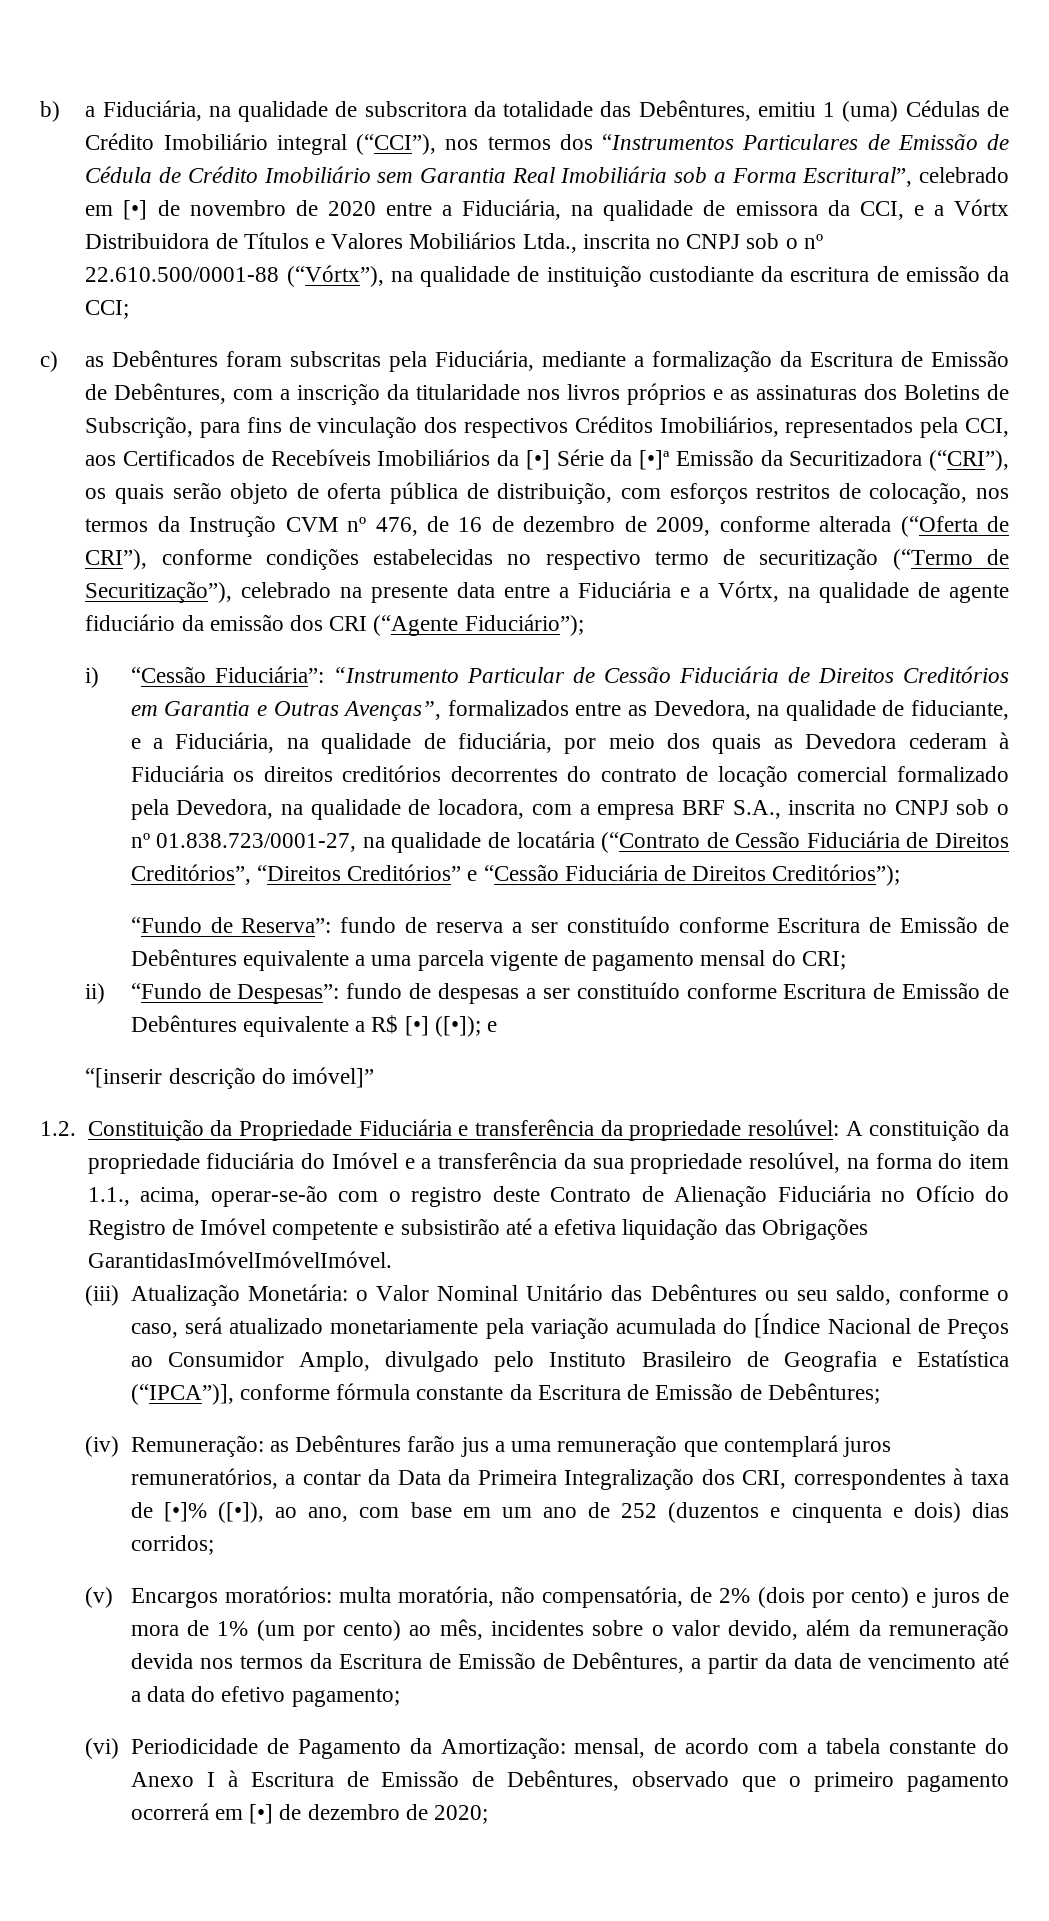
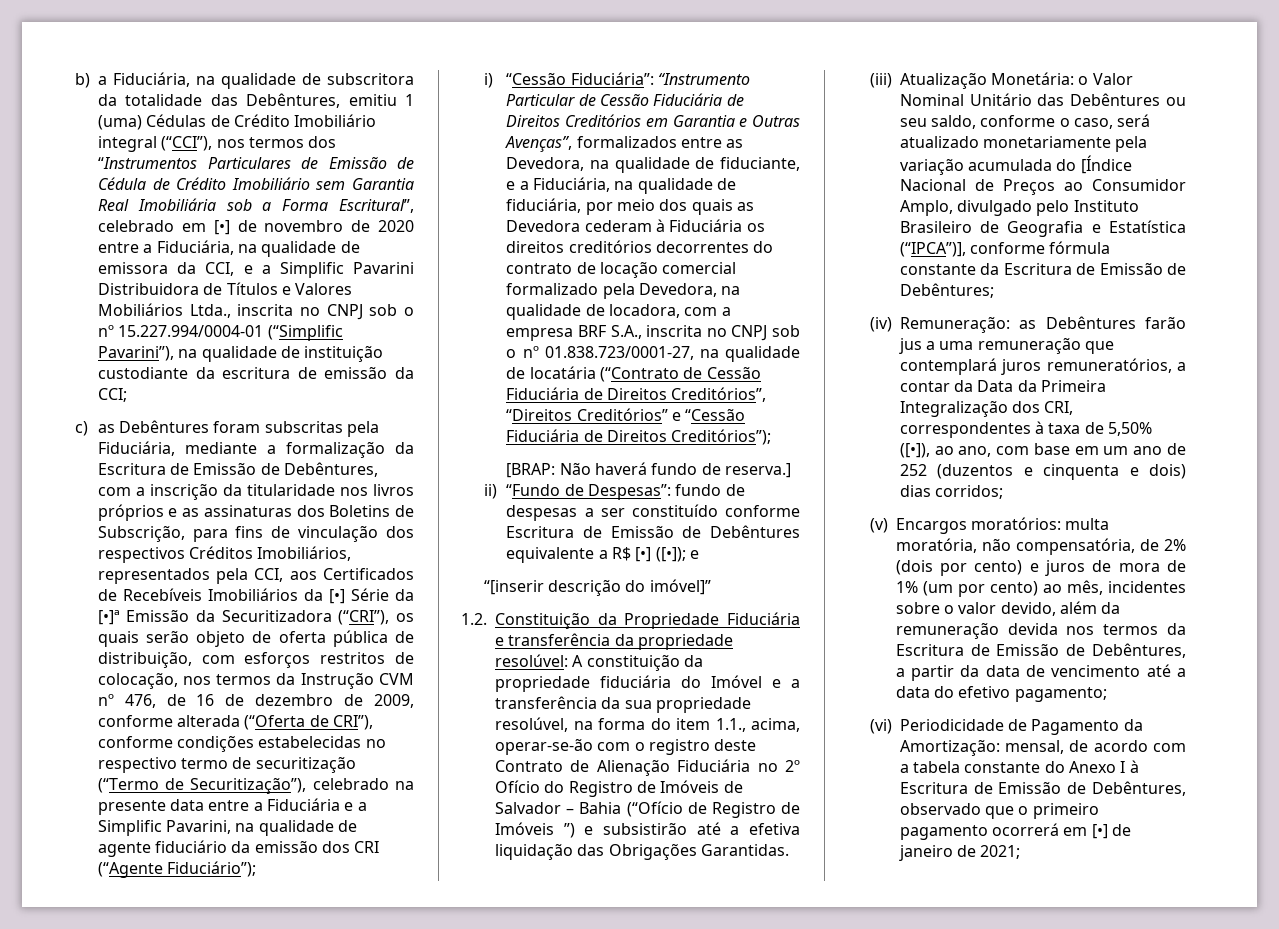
- b) a Fiduciária, na qualidade de subscritora da totalidade das Debêntures, emitiu 1 (uma) Cédulas de Crédito Imobiliário integral (“CCI”), nos termos dos “Instrumentos Particulares de Emissão de Cédula de Crédito Imobiliário sem Garantia Real Imobiliária sob a Forma Escritural”, celebrado em [•] de novembro de 2020 entre a Fiduciária, na qualidade de emissora da CCI, e a Vórtx Distribuidora de Títulos e Valores Mobiliários Ltda., inscrita no CNPJ sob o nº 22.610.500/0001-88 (“Vórtx”), na qualidade de instituição custodiante da escritura de emissão da CCI;
+ b) a Fiduciária, na qualidade de subscritora da totalidade das Debêntures, emitiu 1 (uma) Cédulas de Crédito Imobiliário integral (“CCI”), nos termos dos “Instrumentos Particulares de Emissão de Cédula de Crédito Imobiliário sem Garantia Real Imobiliária sob a Forma Escritural”, celebrado em [•] de novembro de 2020 entre a Fiduciária, na qualidade de emissora da CCI, e a Simplific Pavarini Distribuidora de Títulos e Valores Mobiliários Ltda., inscrita no CNPJ sob o nº 15.227.994/0004-01 (“Simplific Pavarini”), na qualidade de instituição custodiante da escritura de emissão da CCI;
- c) as Debêntures foram subscritas pela Fiduciária, mediante a formalização da Escritura de Emissão de Debêntures, com a inscrição da titularidade nos livros próprios e as assinaturas dos Boletins de Subscrição, para fins de vinculação dos respectivos Créditos Imobiliários, representados pela CCI, aos Certificados de Recebíveis Imobiliários da [•] Série da [•]ª Emissão da Securitizadora (“CRI”), os quais serão objeto de oferta pública de distribuição, com esforços restritos de colocação, nos termos da Instrução CVM nº 476, de 16 de dezembro de 2009, conforme alterada (“Oferta de CRI”), conforme condições estabelecidas no respectivo termo de securitização (“Termo de Securitização”), celebrado na presente data entre a Fiduciária e a Vórtx, na qualidade de agente fiduciário da emissão dos CRI (“Agente Fiduciário”);
+ c) as Debêntures foram subscritas pela Fiduciária, mediante a formalização da Escritura de Emissão de Debêntures, com a inscrição da titularidade nos livros próprios e as assinaturas dos Boletins de Subscrição, para fins de vinculação dos respectivos Créditos Imobiliários, representados pela CCI, aos Certificados de Recebíveis Imobiliários da [•] Série da [•]ª Emissão da Securitizadora (“CRI”), os quais serão objeto de oferta pública de distribuição, com esforços restritos de colocação, nos termos da Instrução CVM nº 476, de 16 de dezembro de 2009, conforme alterada (“Oferta de CRI”), conforme condições estabelecidas no respectivo termo de securitização (“Termo de Securitização”), celebrado na presente data entre a Fiduciária e a Simplific Pavarini, na qualidade de agente fiduciário da emissão dos CRI (“Agente Fiduciário”);
- “Fundo de Reserva”: fundo de reserva a ser constituído conforme Escritura de Emissão de Debêntures equivalente a uma parcela vigente de pagamento mensal do CRI;
+ [BRAP: Não haverá fundo de reserva.]
- 1.2. Constituição da Propriedade Fiduciária e transferência da propriedade resolúvel: A constituição da propriedade fiduciária do Imóvel e a transferência da sua propriedade resolúvel, na forma do item 1.1., acima, operar-se-ão com o registro deste Contrato de Alienação Fiduciária no Ofício do Registro de Imóvel competente e subsistirão até a efetiva liquidação das Obrigações GarantidasImóvelImóvelImóvel.
+ 1.2. Constituição da Propriedade Fiduciária e transferência da propriedade resolúvel: A constituição da propriedade fiduciária do Imóvel e a transferência da sua propriedade resolúvel, na forma do item 1.1., acima, operar-se-ão com o registro deste Contrato de Alienação Fiduciária no 2º Ofício do Registro de Imóveis de Salvador – Bahia (“Ofício de Registro de Imóveis ”) e subsistirão até a efetiva liquidação das Obrigações Garantidas.
- (iv) Remuneração: as Debêntures farão jus a uma remuneração que contemplará juros remuneratórios, a contar da Data da Primeira Integralização dos CRI, correspondentes à taxa de [•]% ([•]), ao ano, com base em um ano de 252 (duzentos e cinquenta e dois) dias corridos;
+ (iv) Remuneração: as Debêntures farão jus a uma remuneração que contemplará juros remuneratórios, a contar da Data da Primeira Integralização dos CRI, correspondentes à taxa de 5,50% ([•]), ao ano, com base em um ano de 252 (duzentos e cinquenta e dois) dias corridos;
- (vi) Periodicidade de Pagamento da Amortização: mensal, de acordo com a tabela constante do Anexo I à Escritura de Emissão de Debêntures, observado que o primeiro pagamento ocorrerá em [•] de dezembro de 2020;
+ (vi) Periodicidade de Pagamento da Amortização: mensal, de acordo com a tabela constante do Anexo I à Escritura de Emissão de Debêntures, observado que o primeiro pagamento ocorrerá em [•] de janeiro de 2021;

